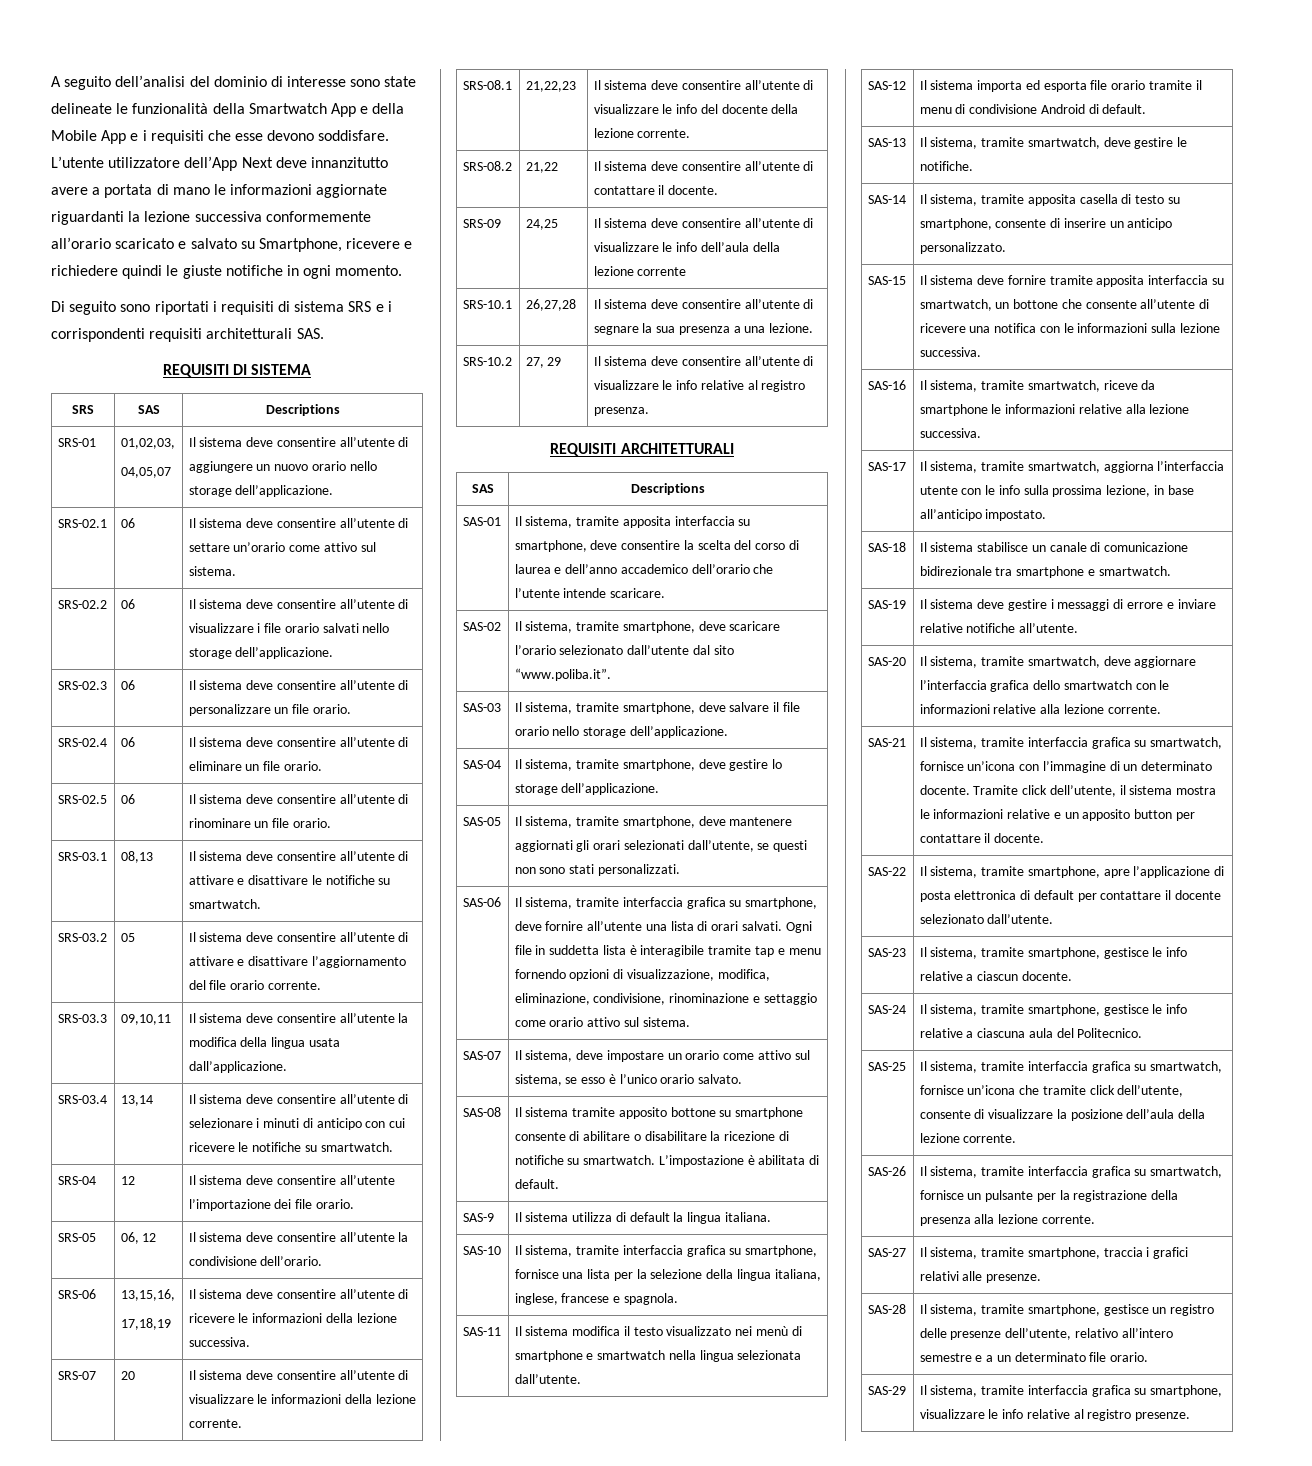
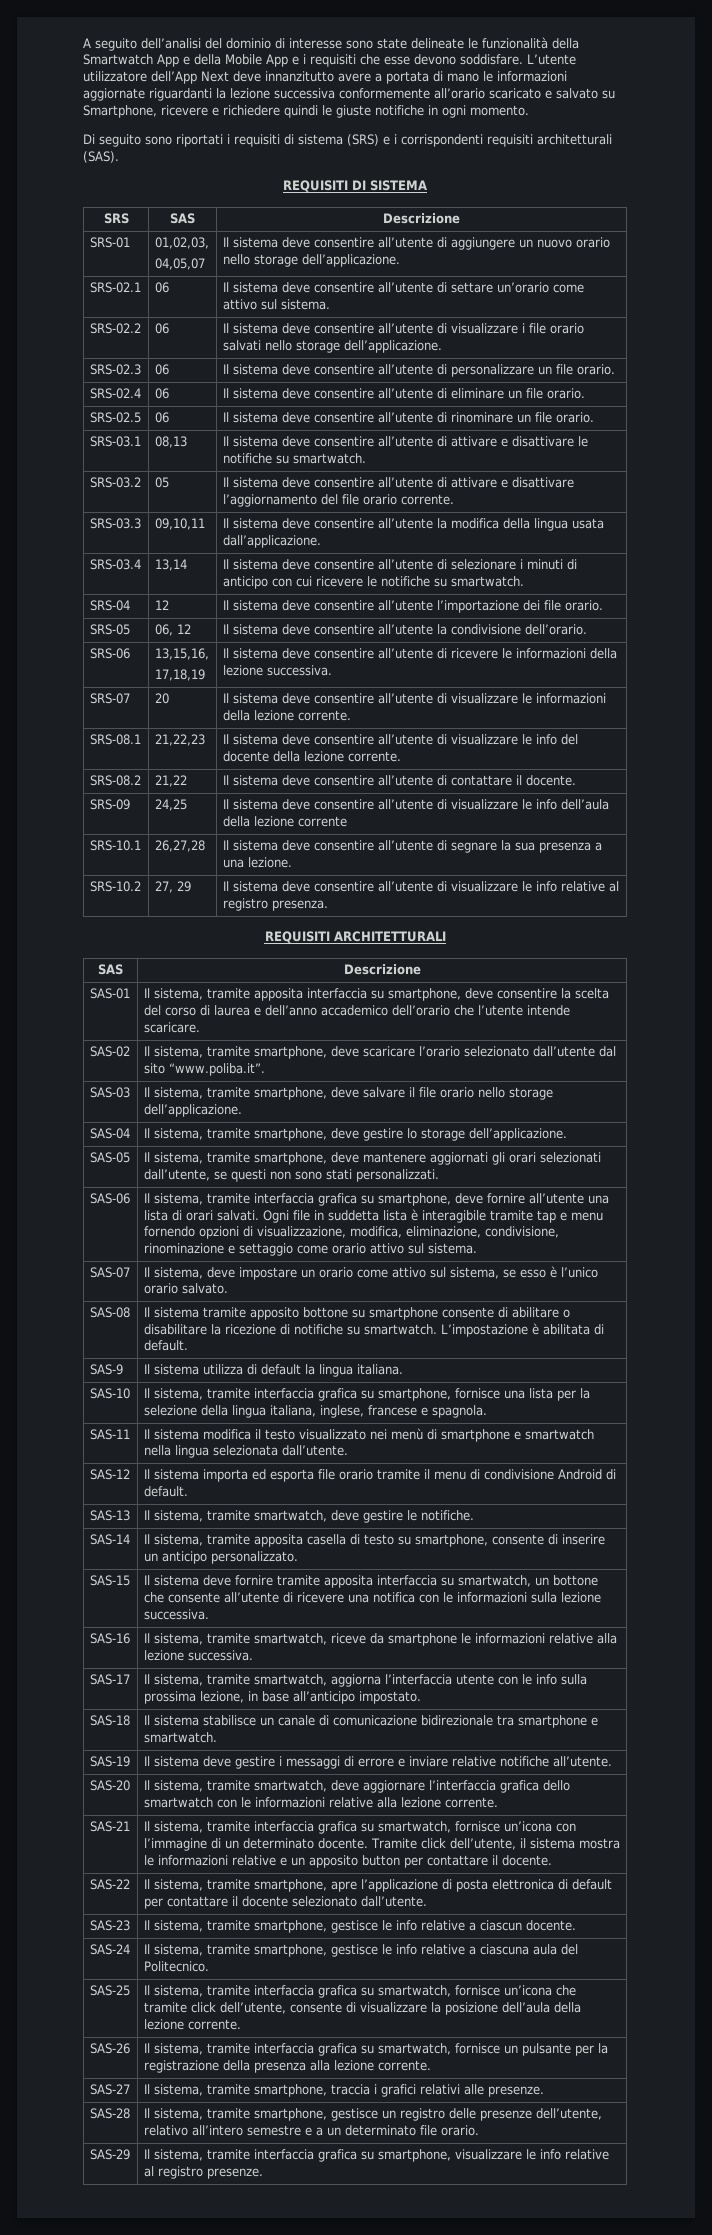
- Di seguito sono riportati i requisiti di sistema SRS e i corrispondenti requisiti architetturali SAS.
+ Di seguito sono riportati i requisiti di sistema (SRS) e i corrispondenti requisiti architetturali (SAS).
- SRS | SAS | Descriptions
+ SRS | SAS | Descrizione
  REQUISITI ARCHITETTURALI
- SAS | Descriptions
+ SAS | Descrizione

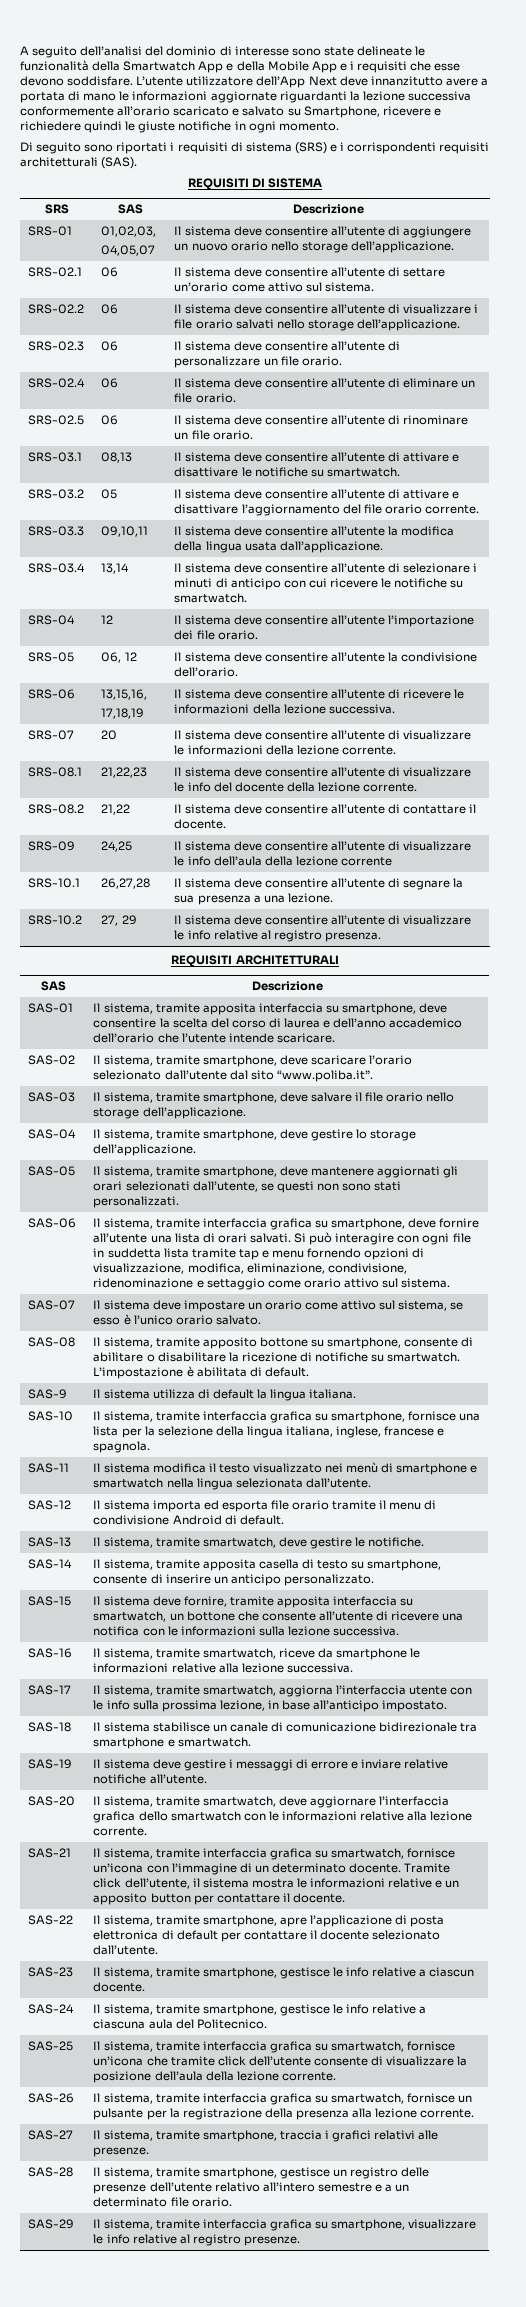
- Ogni file in suddetta lista è interagibile tramite tap e menu fornendo opzioni di visualizzazione, modifica, eliminazione, condivisione, rinominazione e settaggio come orario attivo sul sistema.
+ Si può interagire con ogni file in suddetta lista tramite tap e menu fornendo opzioni di visualizzazione, modifica, eliminazione, condivisione, ridenominazione e settaggio come orario attivo sul sistema.
- SAS-07 | Il sistema, deve impostare un orario come attivo sul sistema, se esso è l’unico orario salvato.
+ SAS-07 | Il sistema deve impostare un orario come attivo sul sistema, se esso è l’unico orario salvato.
- SAS-08 | Il sistema tramite apposito bottone su smartphone consente di abilitare o disabilitare la ricezione di notifiche su smartwatch. L’impostazione è abilitata di default.
+ SAS-08 | Il sistema, tramite apposito bottone su smartphone, consente di abilitare o disabilitare la ricezione di notifiche su smartwatch. L’impostazione è abilitata di default.
- SAS-15 | Il sistema deve fornire tramite apposita interfaccia su smartwatch, un bottone che consente all’utente di ricevere una notifica con le informazioni sulla lezione successiva.
+ SAS-15 | Il sistema deve fornire, tramite apposita interfaccia su smartwatch, un bottone che consente all’utente di ricevere una notifica con le informazioni sulla lezione successiva.
- SAS-25 | Il sistema, tramite interfaccia grafica su smartwatch, fornisce un’icona che tramite click dell’utente, consente di visualizzare la posizione dell’aula della lezione corrente.
+ SAS-25 | Il sistema, tramite interfaccia grafica su smartwatch, fornisce un’icona che tramite click dell’utente consente di visualizzare la posizione dell’aula della lezione corrente.
- SAS-28 | Il sistema, tramite smartphone, gestisce un registro delle presenze dell’utente, relativo all’intero semestre e a un determinato file orario.
+ SAS-28 | Il sistema, tramite smartphone, gestisce un registro delle presenze dell’utente relativo all’intero semestre e a un determinato file orario.

